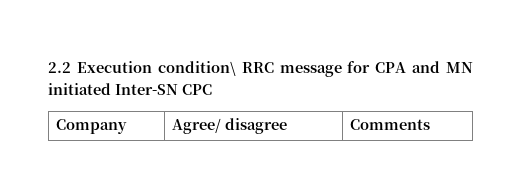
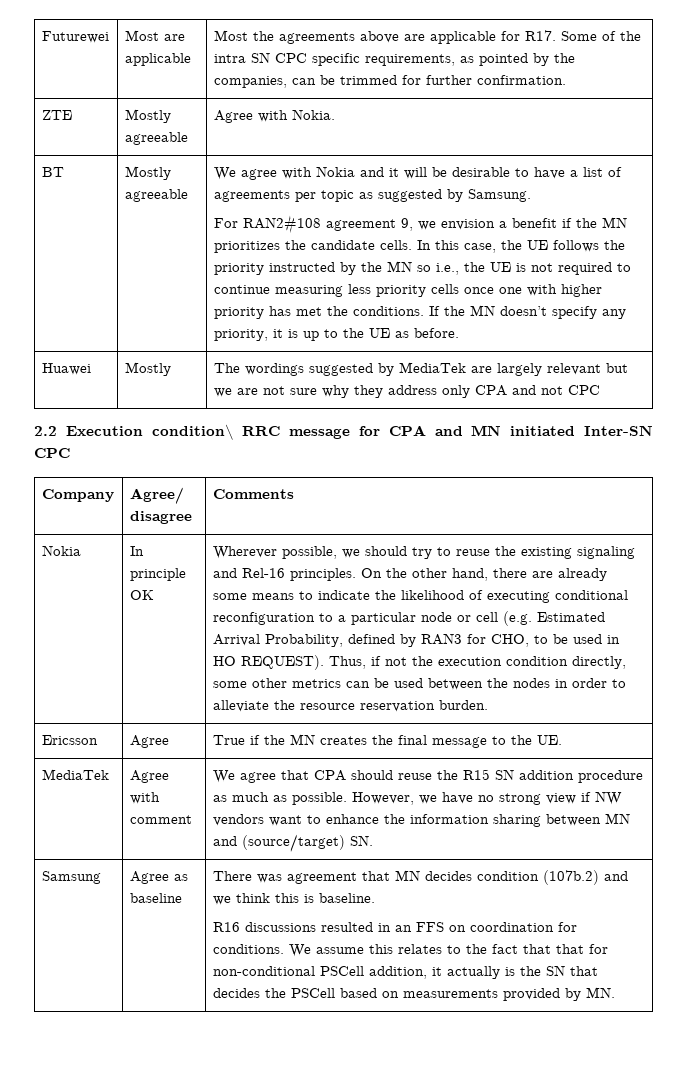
+ Futurewei | Most are applicable | Most the agreements above are applicable for R17. Some of the intra SN CPC specific requirements, as pointed by the companies, can be trimmed for further confirmation.
+ ZTE | Mostly agreeable | Agree with Nokia.
+ BT | Mostly agreeable | We agree with Nokia and it will be desirable to have a list of agreements per topic as suggested by Samsung.
+ For RAN2#108 agreement 9, we envision a benefit if the MN prioritizes the candidate cells. In this case, the UE follows the priority instructed by the MN so i.e., the UE is not required to continue measuring less priority cells once one with higher priority has met the conditions. If the MN doesn’t specify any priority, it is up to the UE as before.
+ Huawei | Mostly | The wordings suggested by MediaTek are largely relevant but we are not sure why they address only CPA and not CPC
+ Nokia | In principle OK | Wherever possible, we should try to reuse the existing signaling and Rel-16 principles. On the other hand, there are already some means to indicate the likelihood of executing conditional reconfiguration to a particular node or cell (e.g. Estimated Arrival Probability, defined by RAN3 for CHO, to be used in HO REQUEST). Thus, if not the execution condition directly, some other metrics can be used between the nodes in order to alleviate the resource reservation burden.
+ Ericsson | Agree | True if the MN creates the final message to the UE.
+ MediaTek | Agree with comment | We agree that CPA should reuse the R15 SN addition procedure as much as possible. However, we have no strong view if NW vendors want to enhance the information sharing between MN and (source/target) SN.
+ Samsung | Agree as baseline | There was agreement that MN decides condition (107b.2) and we think this is baseline.
+ R16 discussions resulted in an FFS on coordination for conditions. We assume this relates to the fact that that for non-conditional PSCell addition, it actually is the SN that decides the PSCell based on measurements provided by MN.

